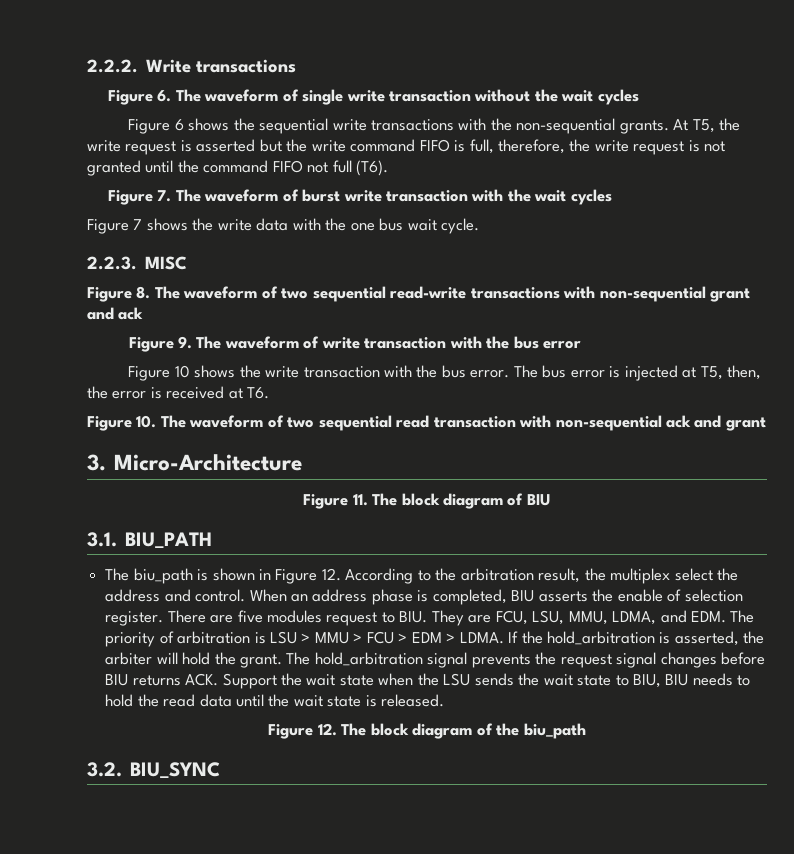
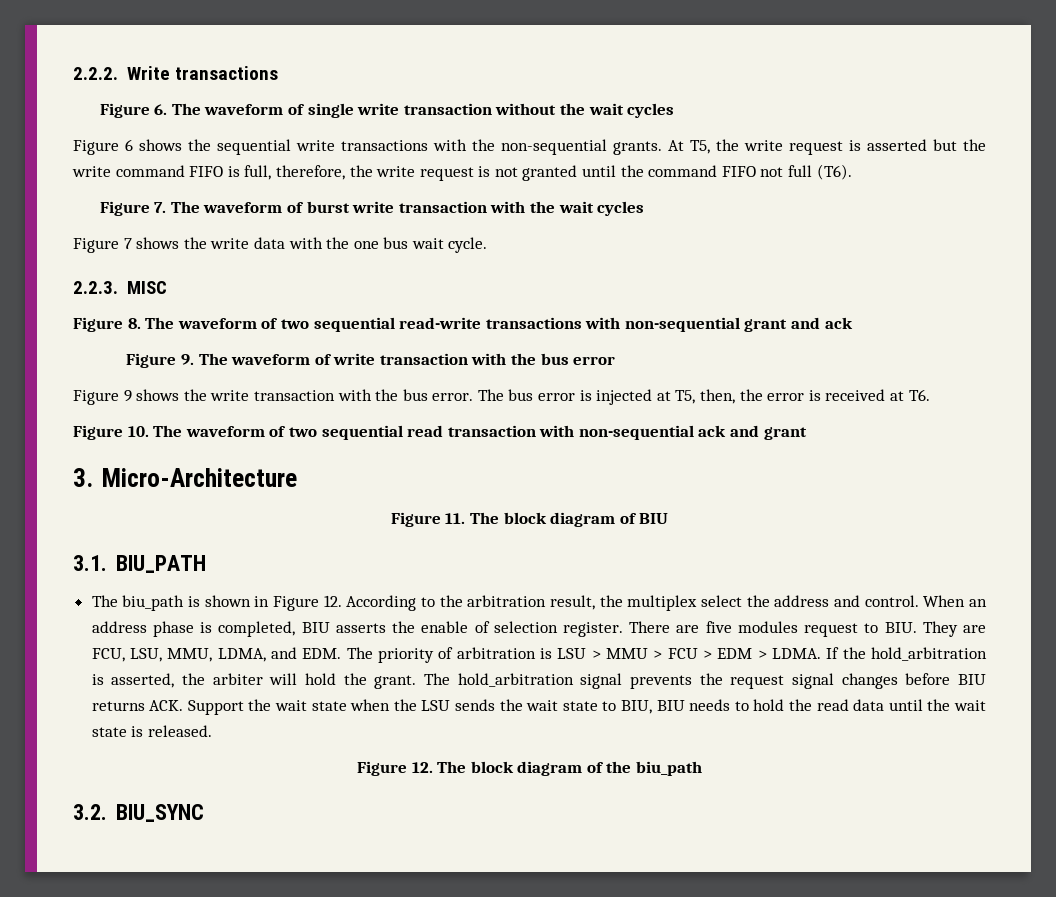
- Figure 10 shows the write transaction with the bus error.
+ Figure 9 shows the write transaction with the bus error.

